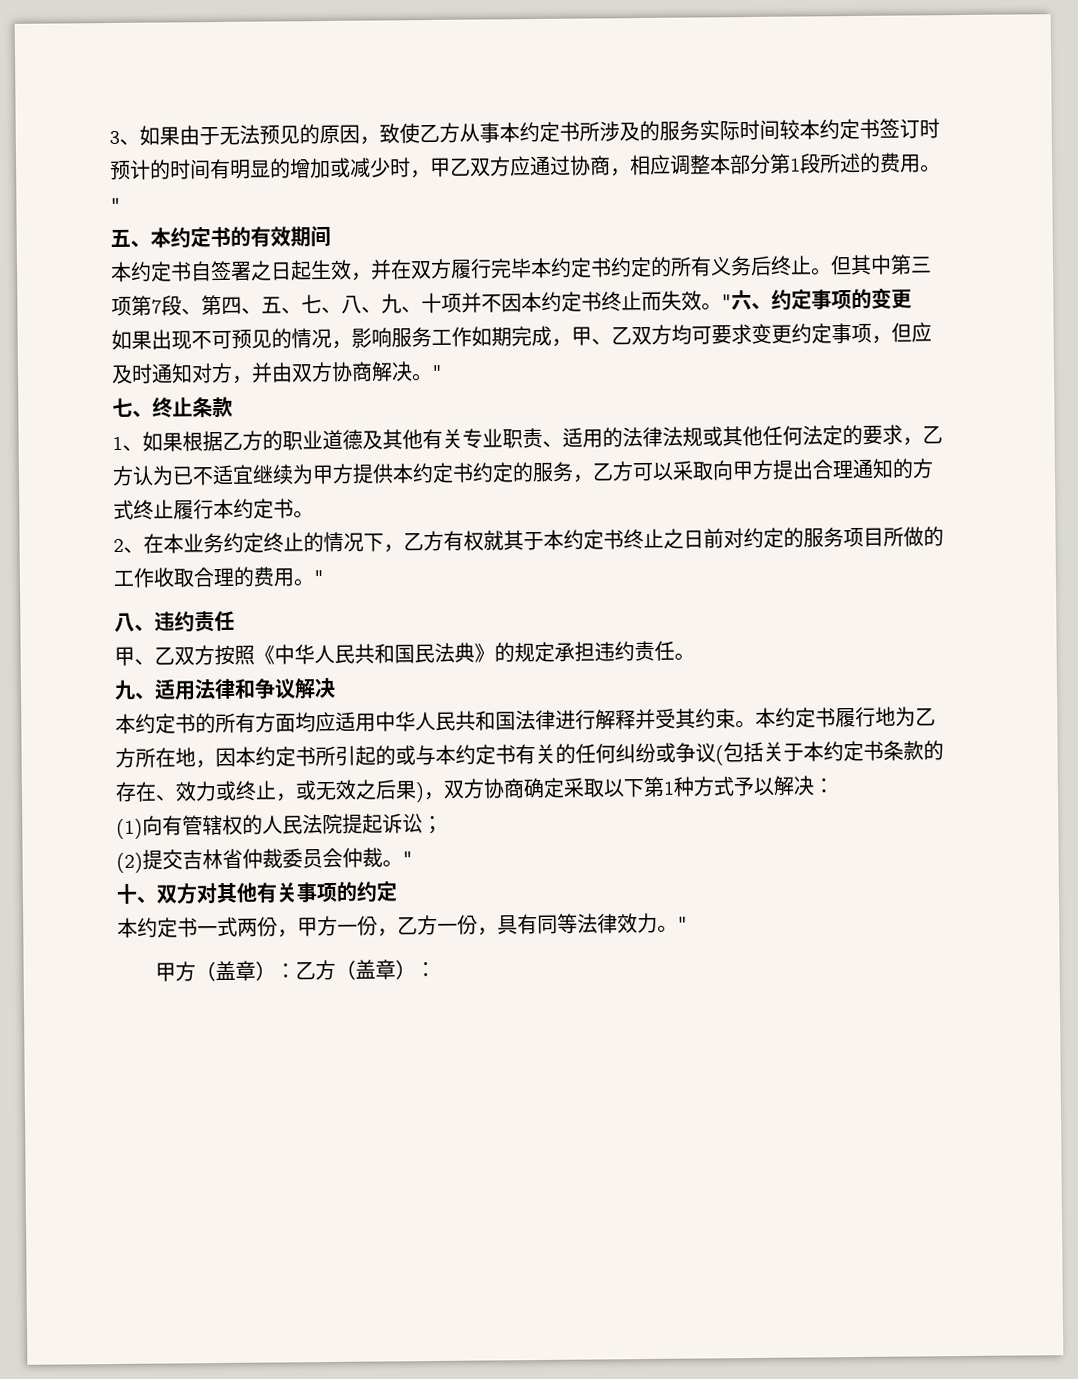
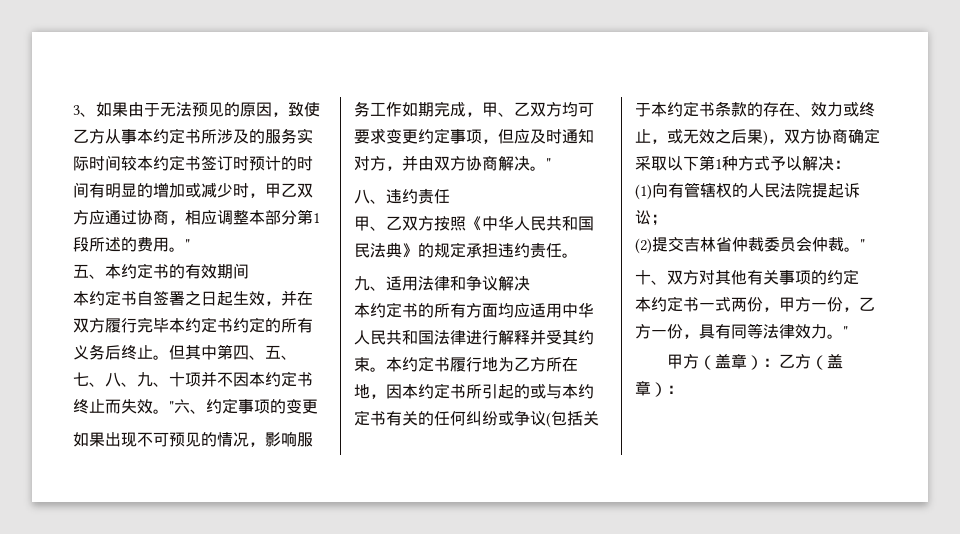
- 但其中第三项第7段、第四、五、七、八、九、十项并不因本约定书终止而失效。
+ 但其中第四、五、七、八、九、十项并不因本约定书终止而失效。
- 七、终止条款
- 1、如果根据乙方的职业道德及其他有关专业职责、适用的法律法规或其他任何法定的要求，乙方认为已不适宜继续为甲方提供本约定书约定的服务，乙方可以采取向甲方提出合理通知的方式终止履行本约定书。
- 2、在本业务约定终止的情况下，乙方有权就其于本约定书终止之日前对约定的服务项目所做的工作收取合理的费用。"

